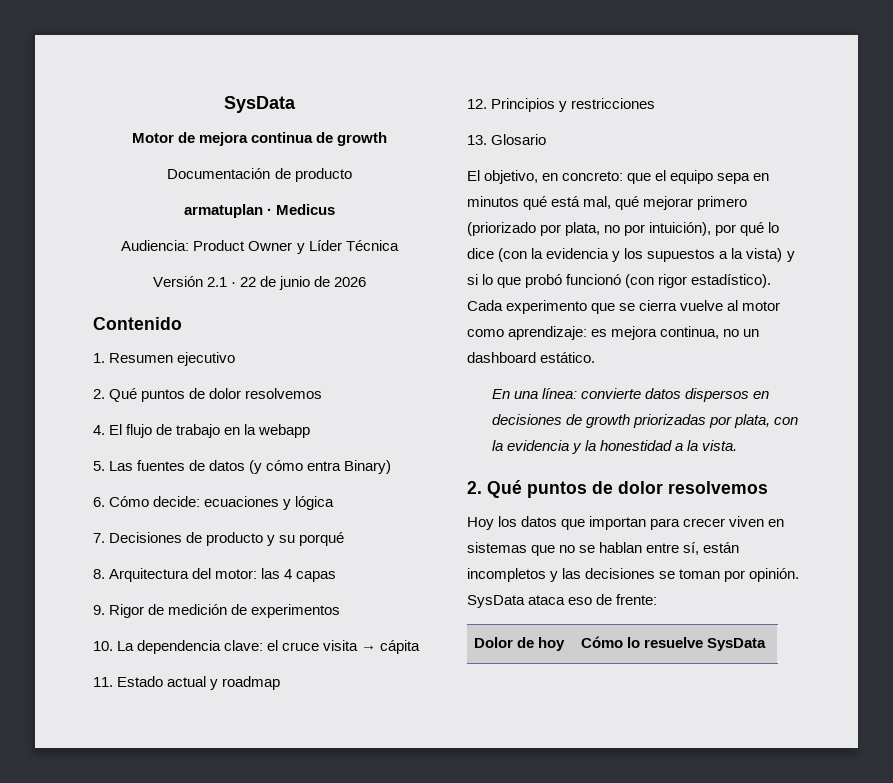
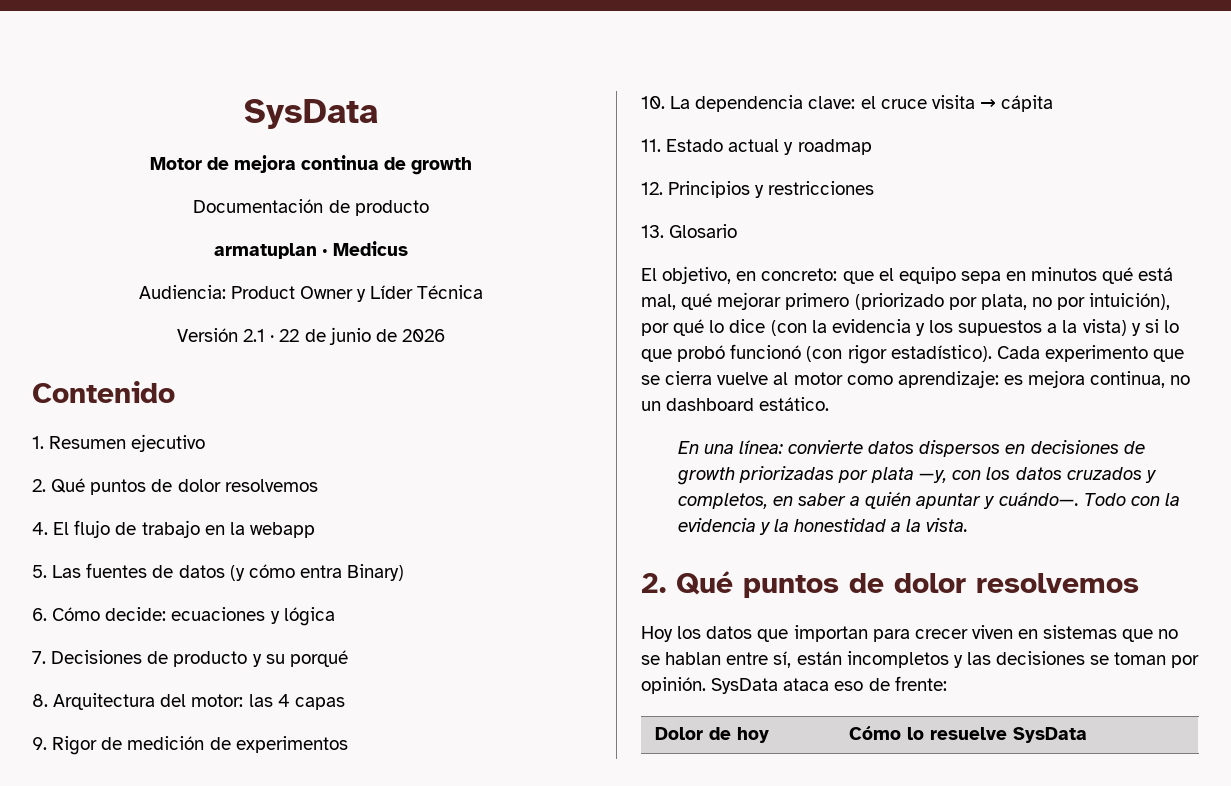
- En una línea: convierte datos dispersos en decisiones de growth priorizadas por plata, con la evidencia y la honestidad a la vista.
+ En una línea: convierte datos dispersos en decisiones de growth priorizadas por plata —y, con los datos cruzados y completos, en saber a quién apuntar y cuándo—. Todo con la evidencia y la honestidad a la vista.

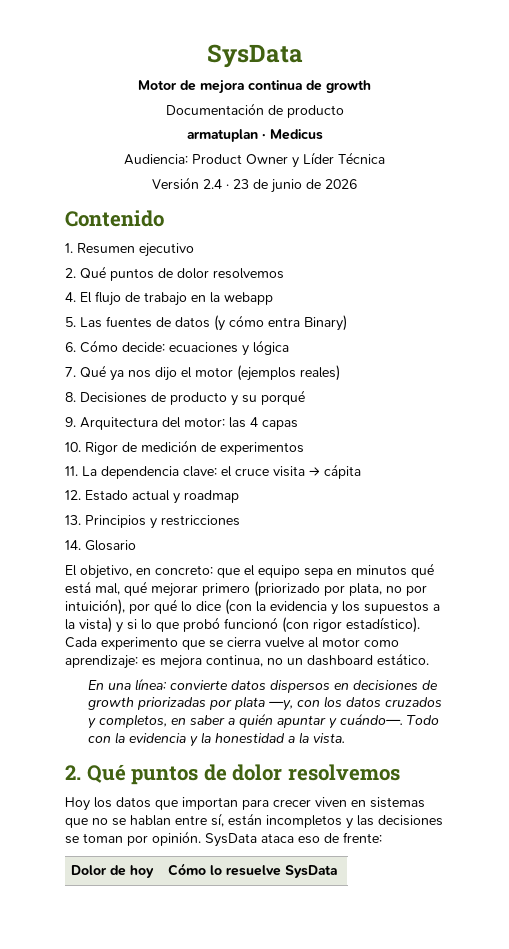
- Versión 2.1 · 22 de junio de 2026
+ Versión 2.4 · 23 de junio de 2026
- 7. Decisiones de producto y su porqué
+ 7. Qué ya nos dijo el motor (ejemplos reales)
+ 8. Decisiones de producto y su porqué
- 8. Arquitectura del motor: las 4 capas
+ 9. Arquitectura del motor: las 4 capas
- 9. Rigor de medición de experimentos
+ 10. Rigor de medición de experimentos
- 10. La dependencia clave: el cruce visita → cápita
+ 11. La dependencia clave: el cruce visita → cápita
- 11. Estado actual y roadmap
+ 12. Estado actual y roadmap
- 12. Principios y restricciones
+ 13. Principios y restricciones
- 13. Glosario
+ 14. Glosario

